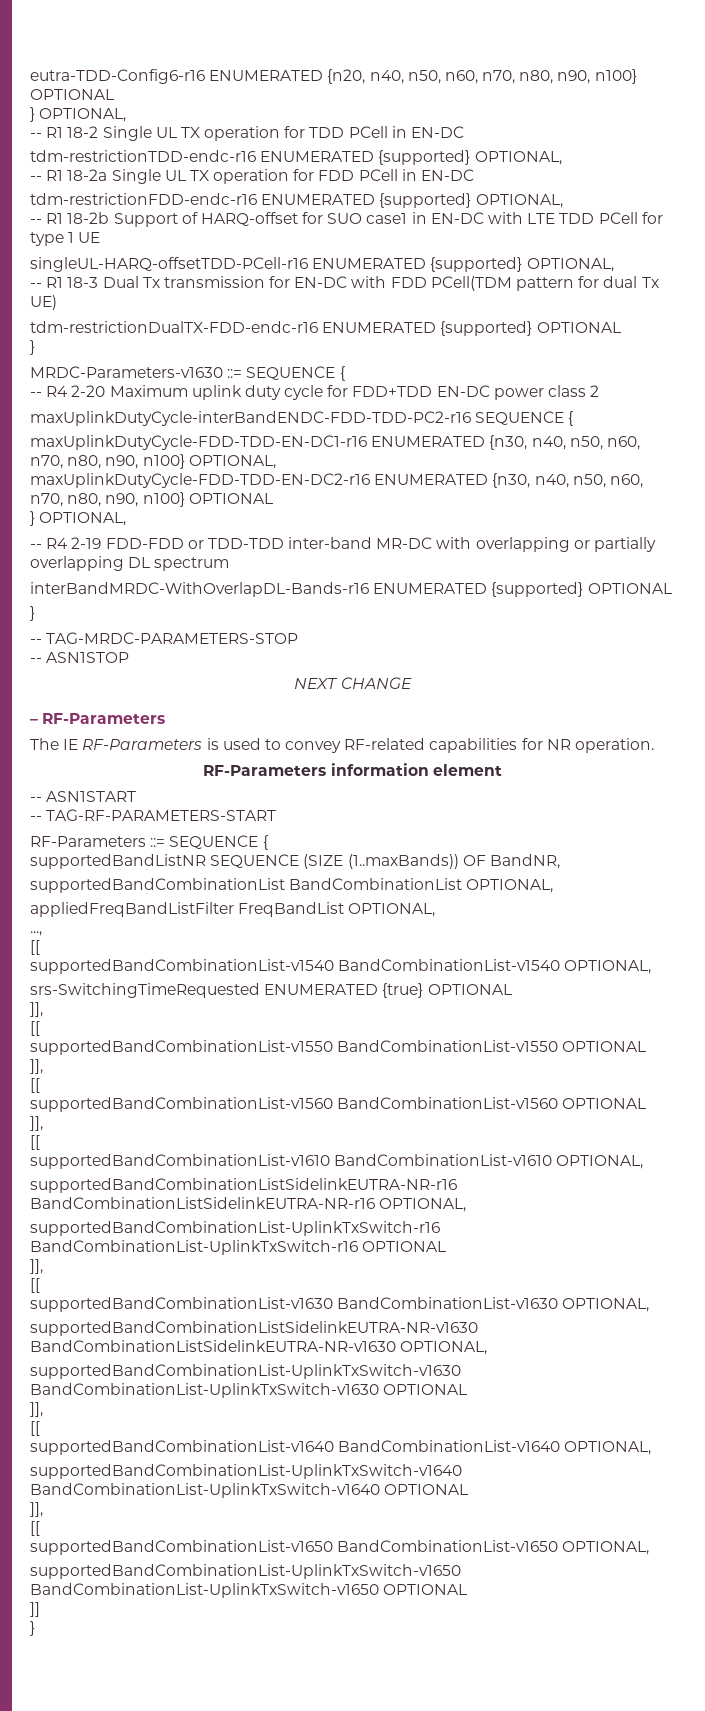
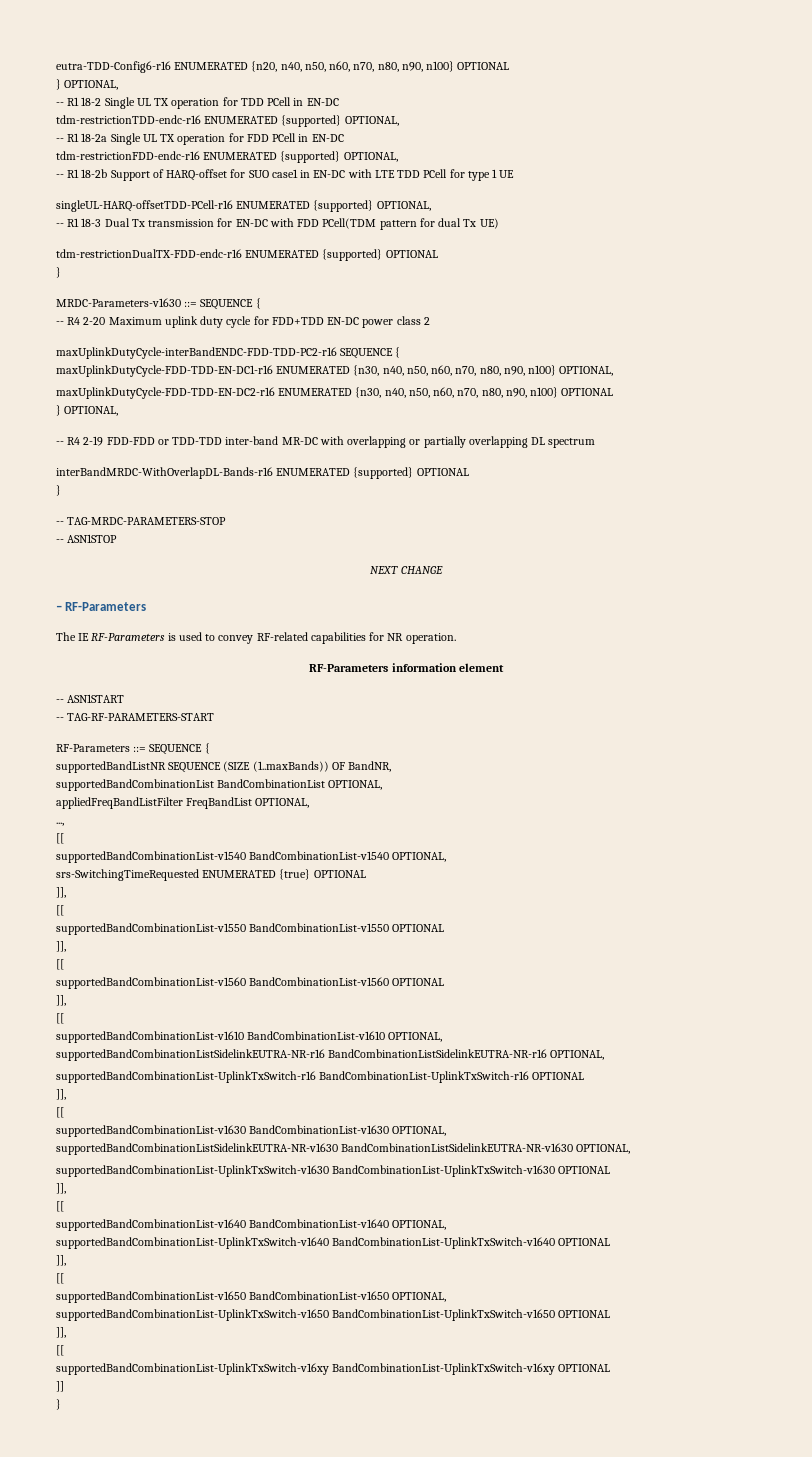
  supportedBandCombinationList-UplinkTxSwitch-v1650 BandCombinationList-UplinkTxSwitch-v1650 OPTIONAL
+ ]],
+ [[
+ supportedBandCombinationList-UplinkTxSwitch-v16xy BandCombinationList-UplinkTxSwitch-v16xy OPTIONAL

